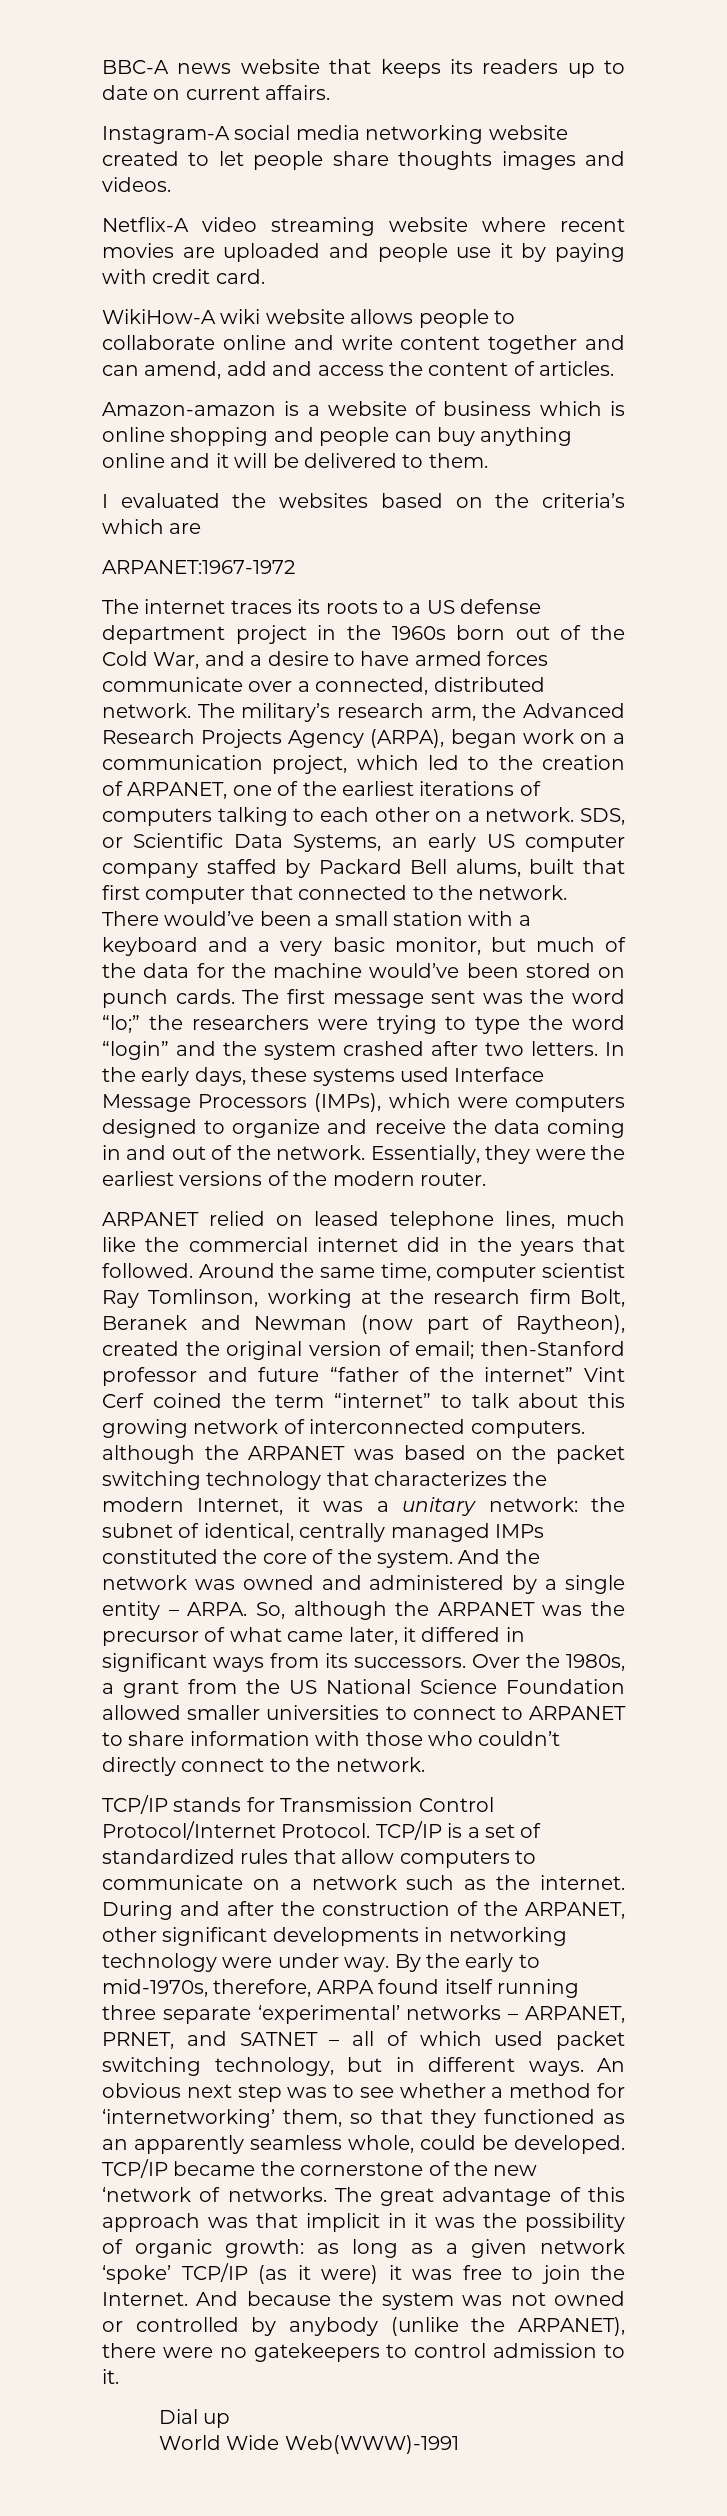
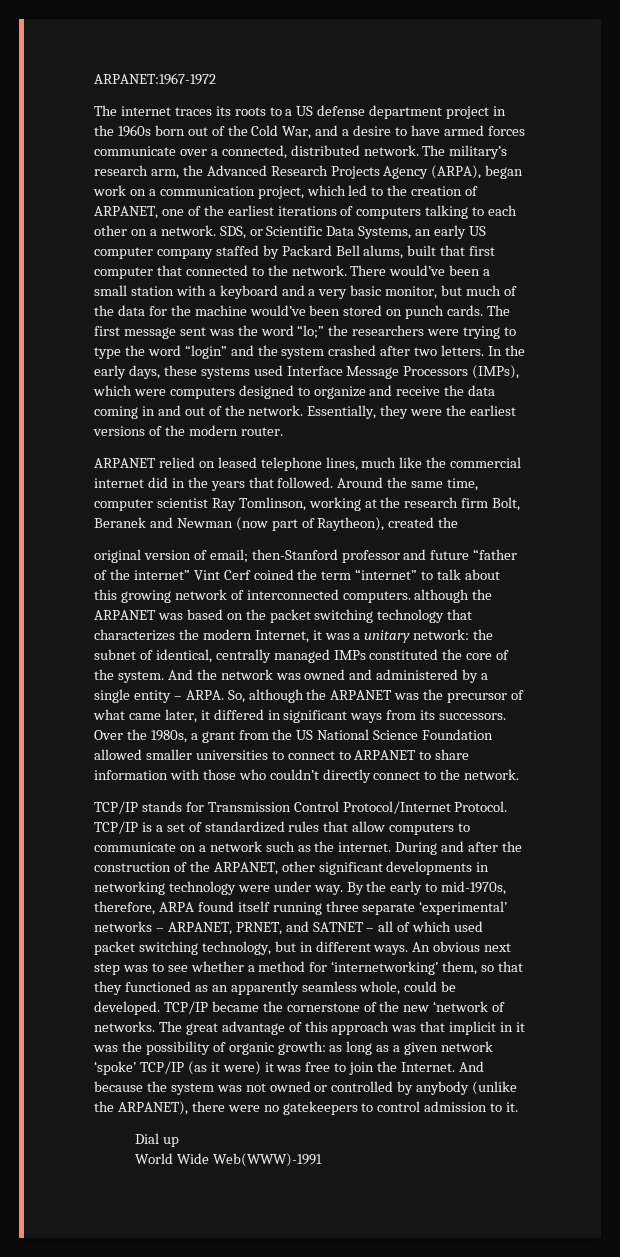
- BBC-A news website that keeps its readers up to date on current affairs.
- Instagram-A social media networking website created to let people share thoughts images and videos.
- Netflix-A video streaming website where recent movies are uploaded and people use it by paying with credit card.
- WikiHow-A wiki website allows people to collaborate online and write content together and can amend, add and access the content of articles.
- Amazon-amazon is a website of business which is online shopping and people can buy anything online and it will be delivered to them.
- I evaluated the websites based on the criteria’s which are
- Around the same time, computer scientist Ray Tomlinson, working at the research firm Bolt, Beranek and Newman (now part of Raytheon), created the original version of email;
+ Around the same time, computer scientist Ray Tomlinson, working at the research firm Bolt, Beranek and Newman (now part of Raytheon), created the
+ original version of email;

